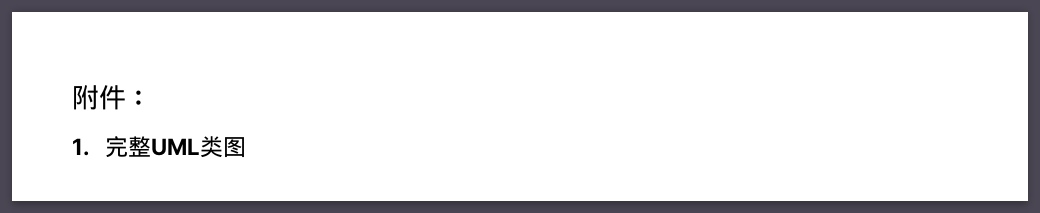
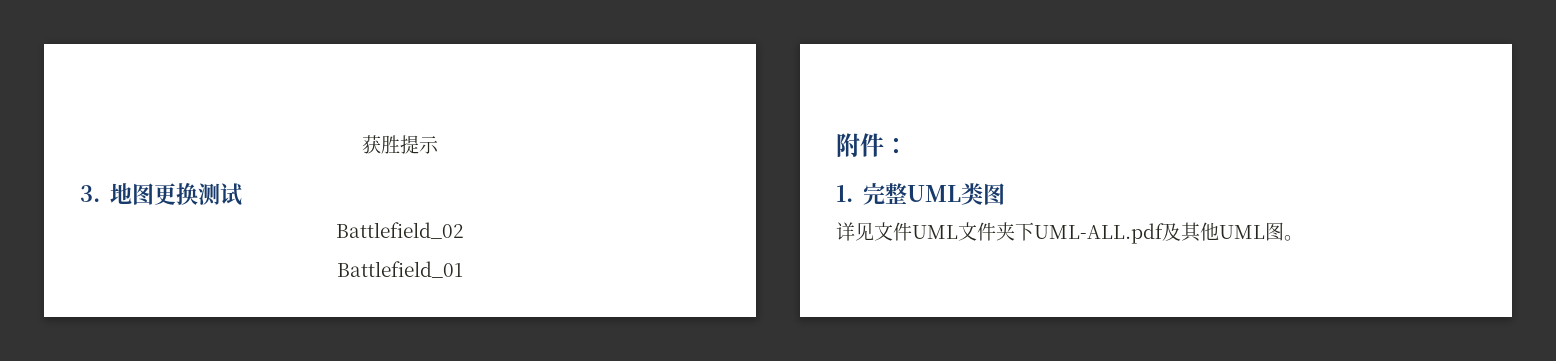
+ 获胜提示
+ 3.地图更换测试
+ Battlefield_02
+ Battlefield_01
+ 详见文件UML文件夹下UML-ALL.pdf及其他UML图。

